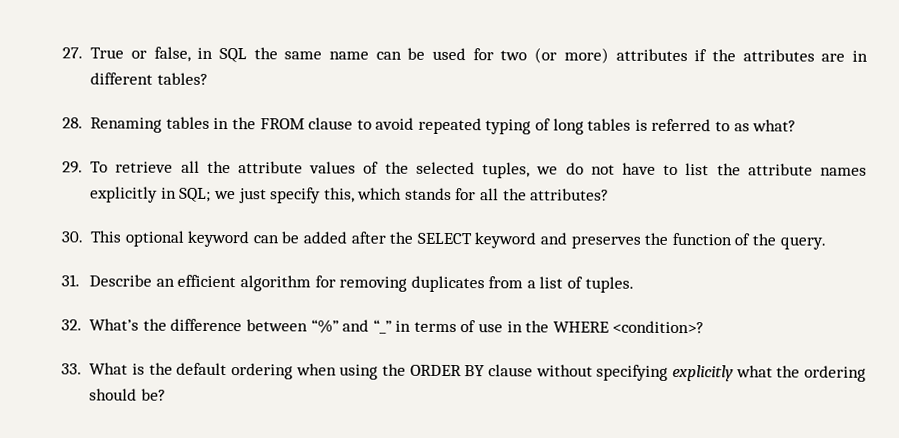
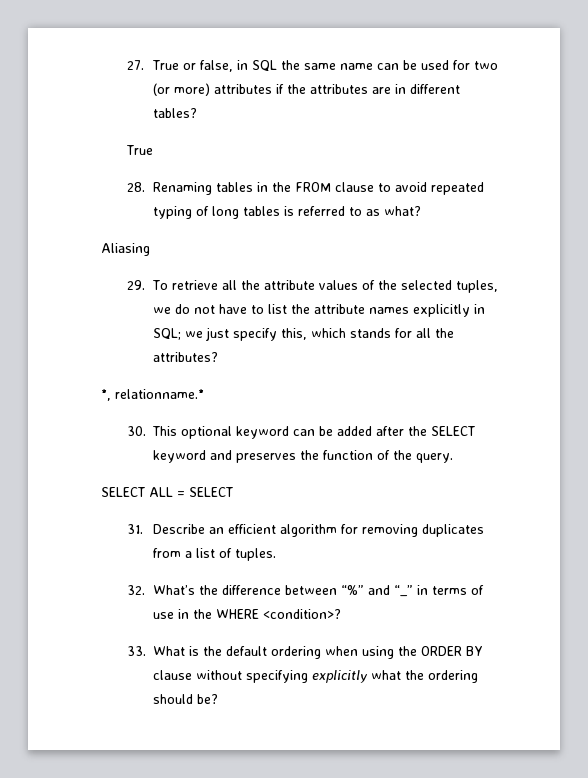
  27. True or false, in SQL the same name can be used for two (or more) attributes if the attributes are in different tables?
+ True
+ Aliasing
+ *, relationname.*
+ SELECT ALL = SELECT

